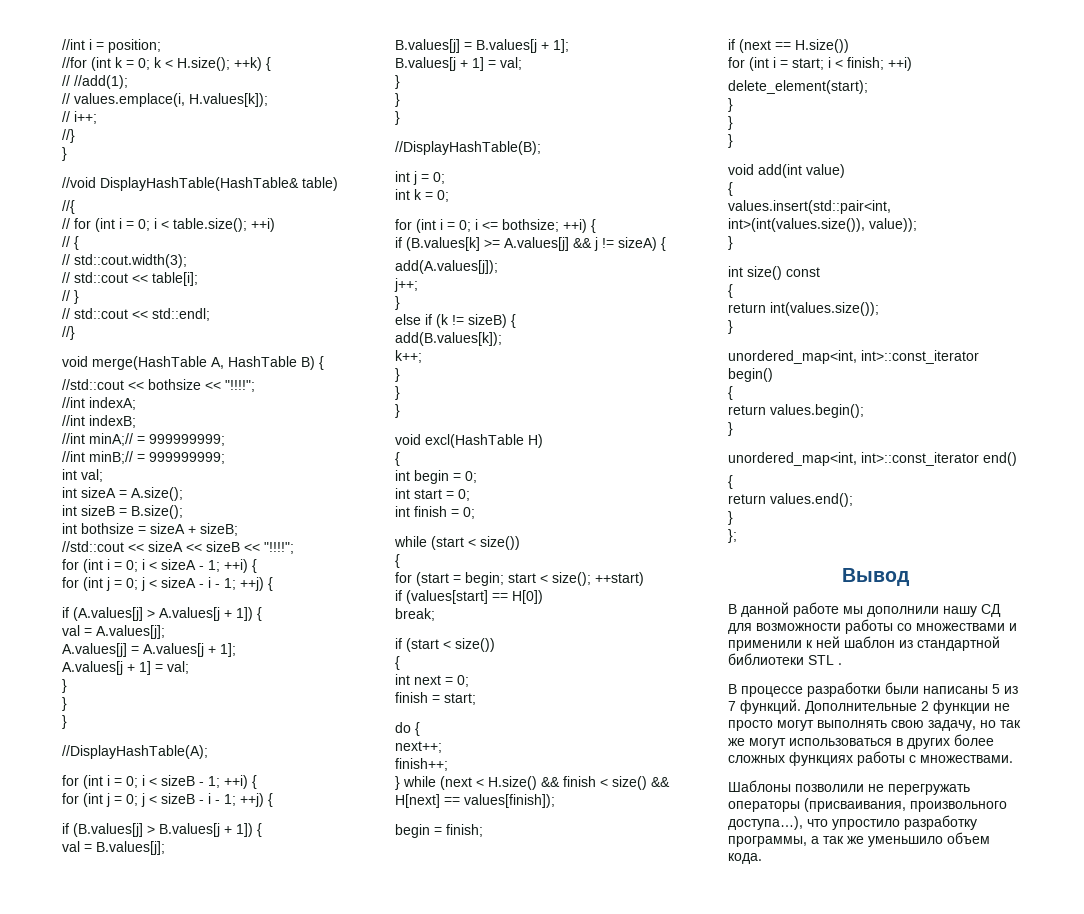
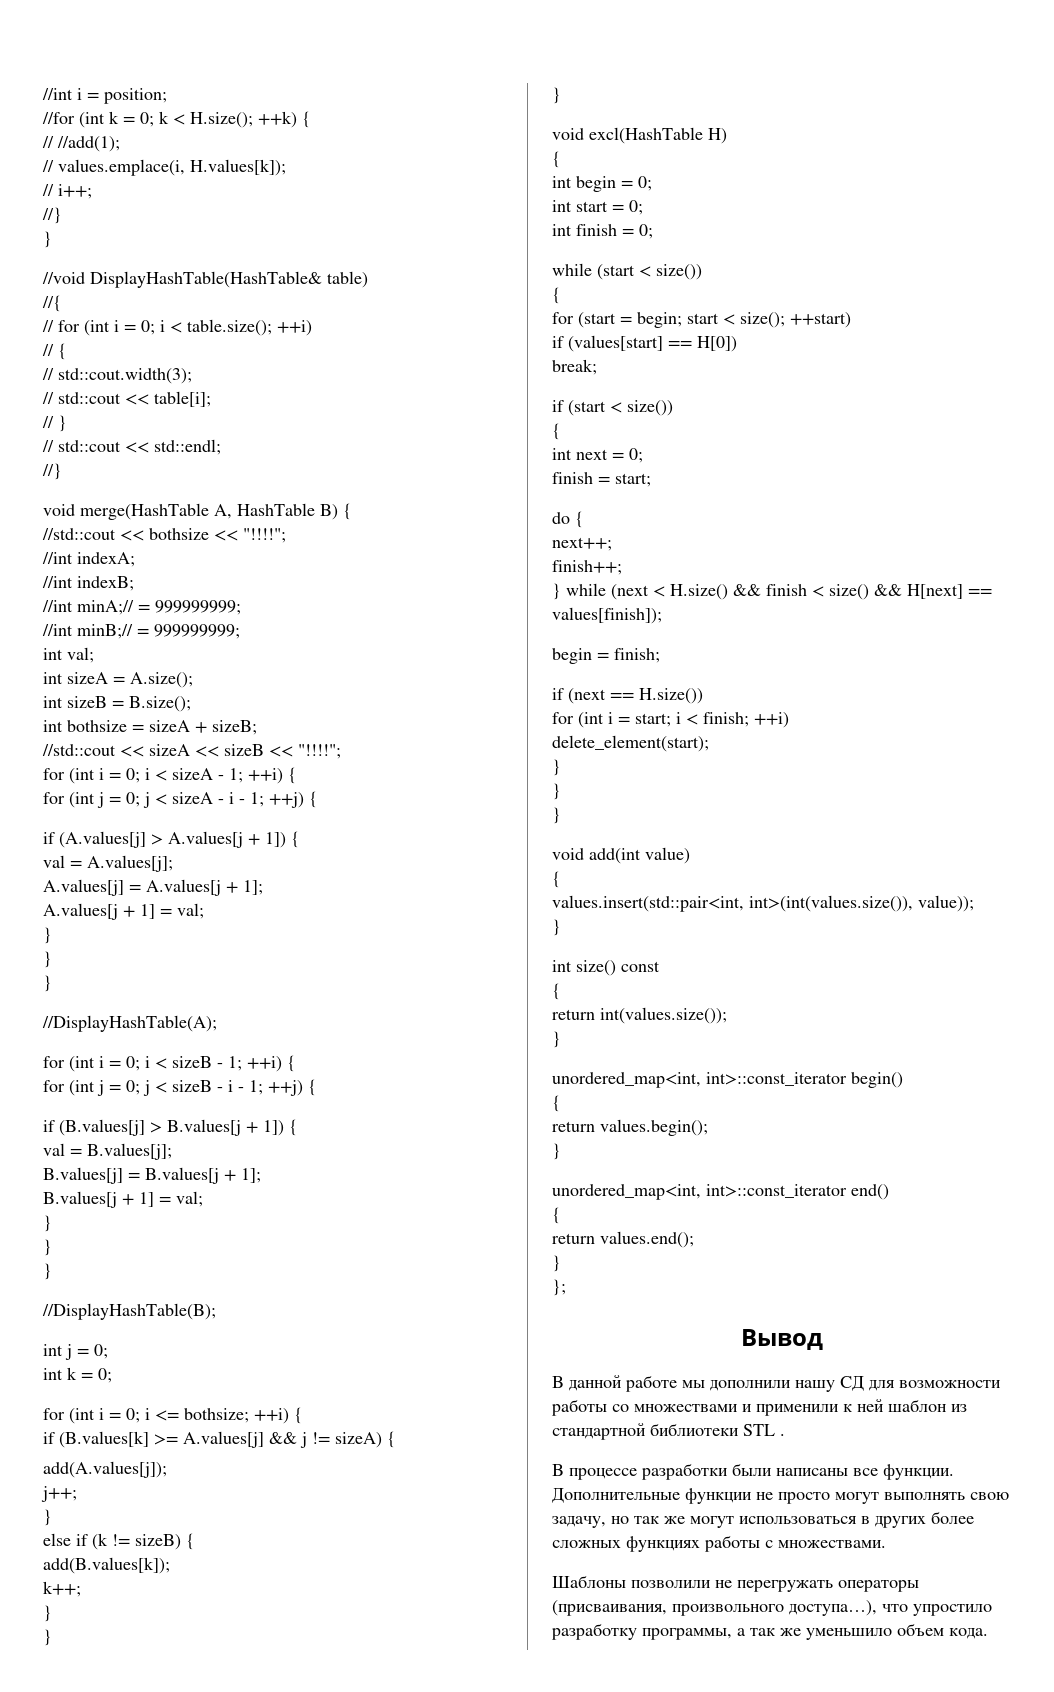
- В процессе разработки были написаны 5 из 7 функций. Дополнительные 2 функции не просто могут выполнять свою задачу, но так же могут использоваться в других более сложных функциях работы с множествами.
+ В процессе разработки были написаны все функции. Дополнительные функции не просто могут выполнять свою задачу, но так же могут использоваться в других более сложных функциях работы с множествами.

